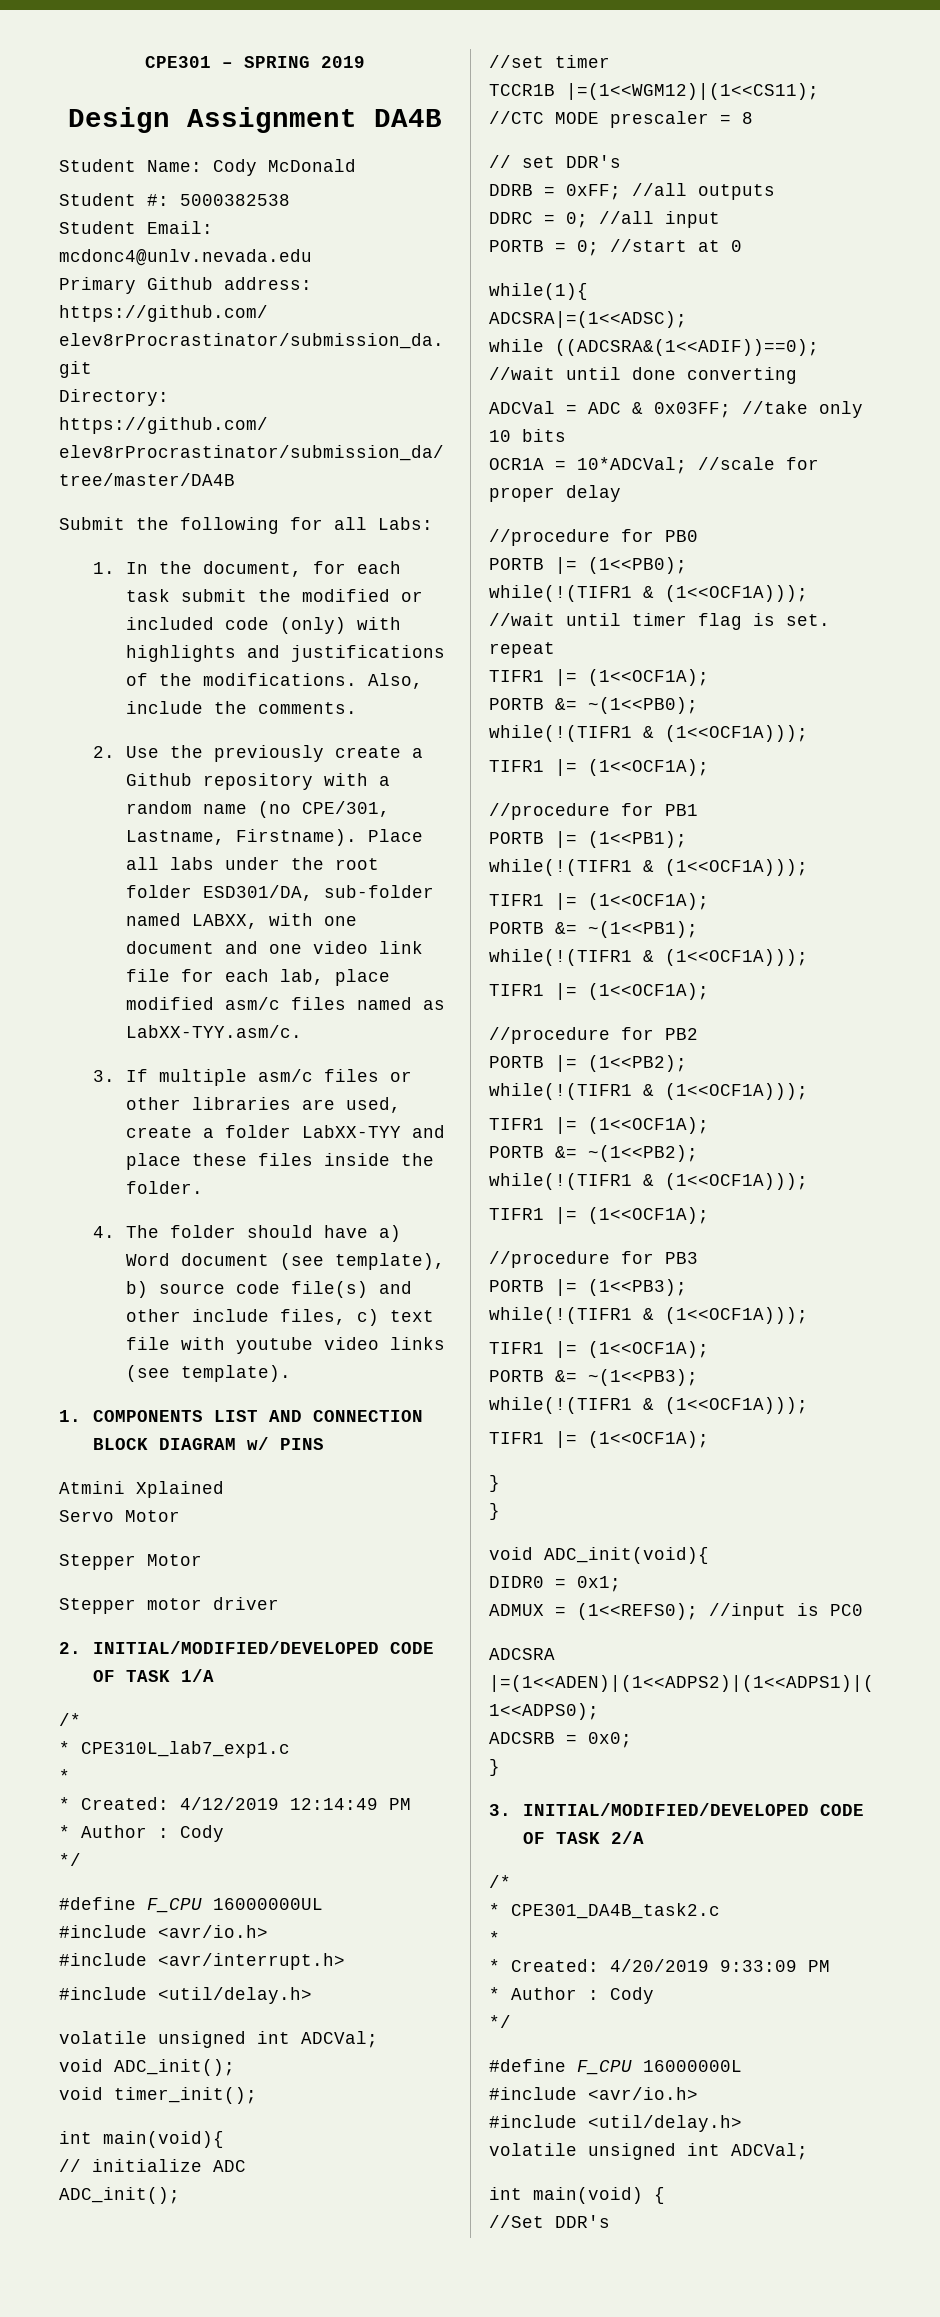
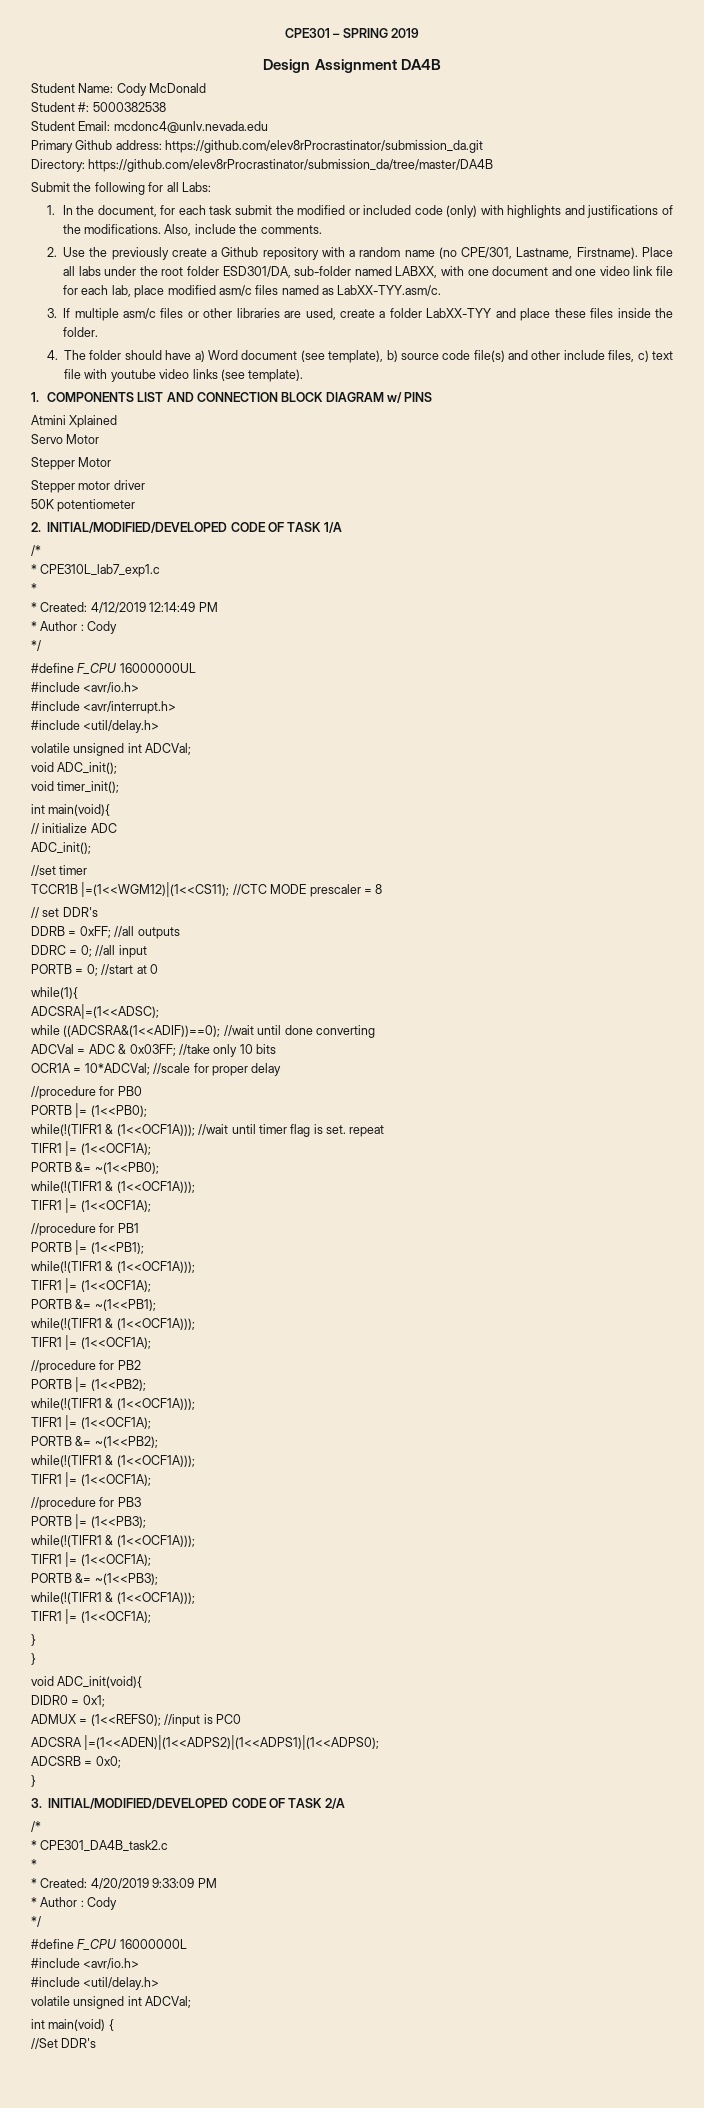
+ 50K potentiometer

